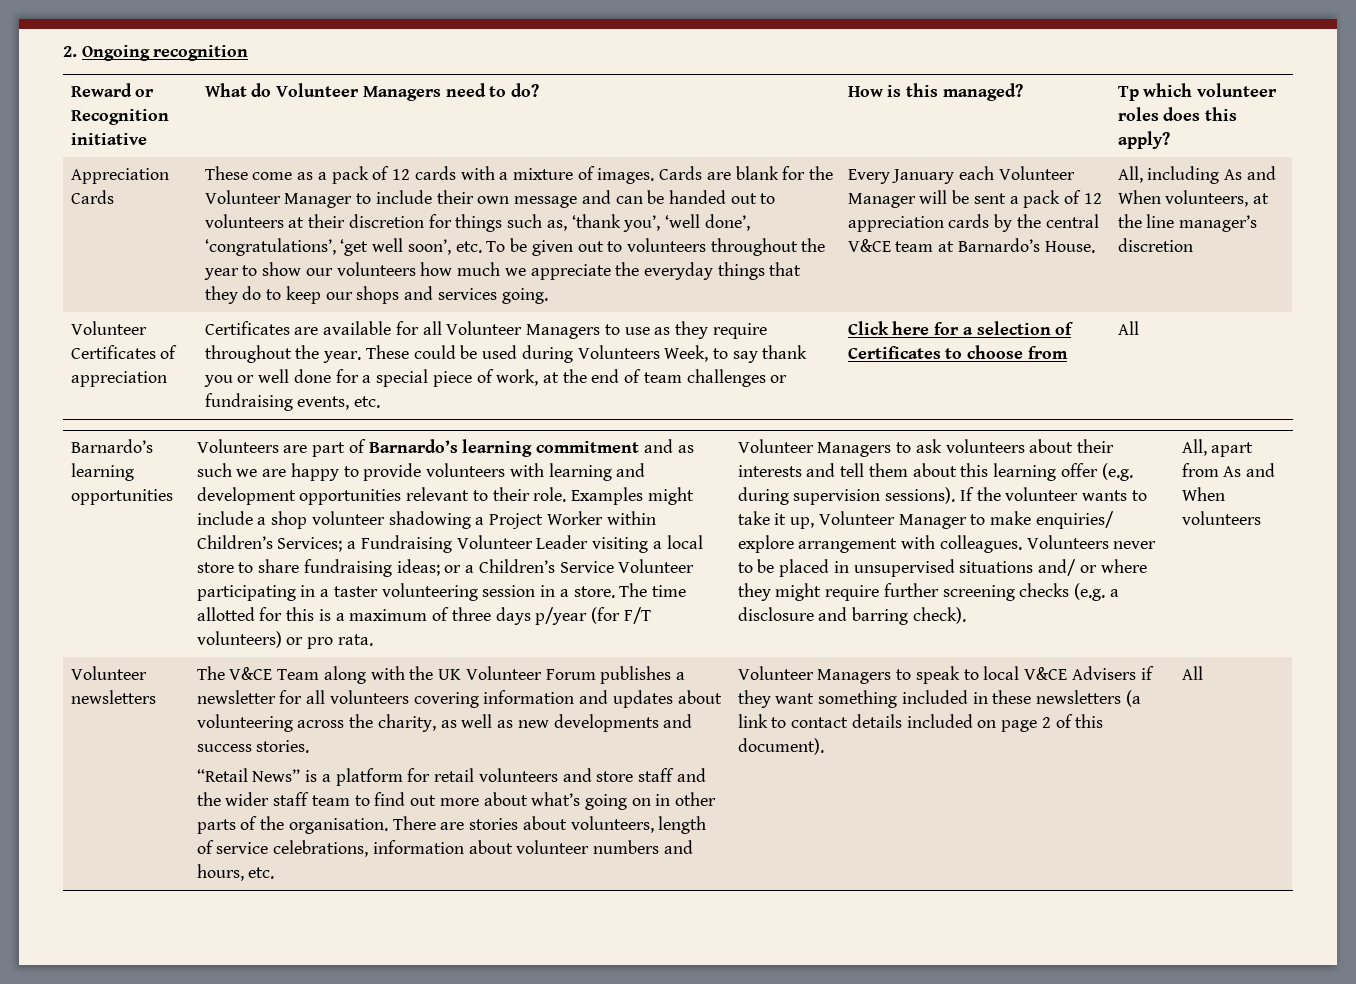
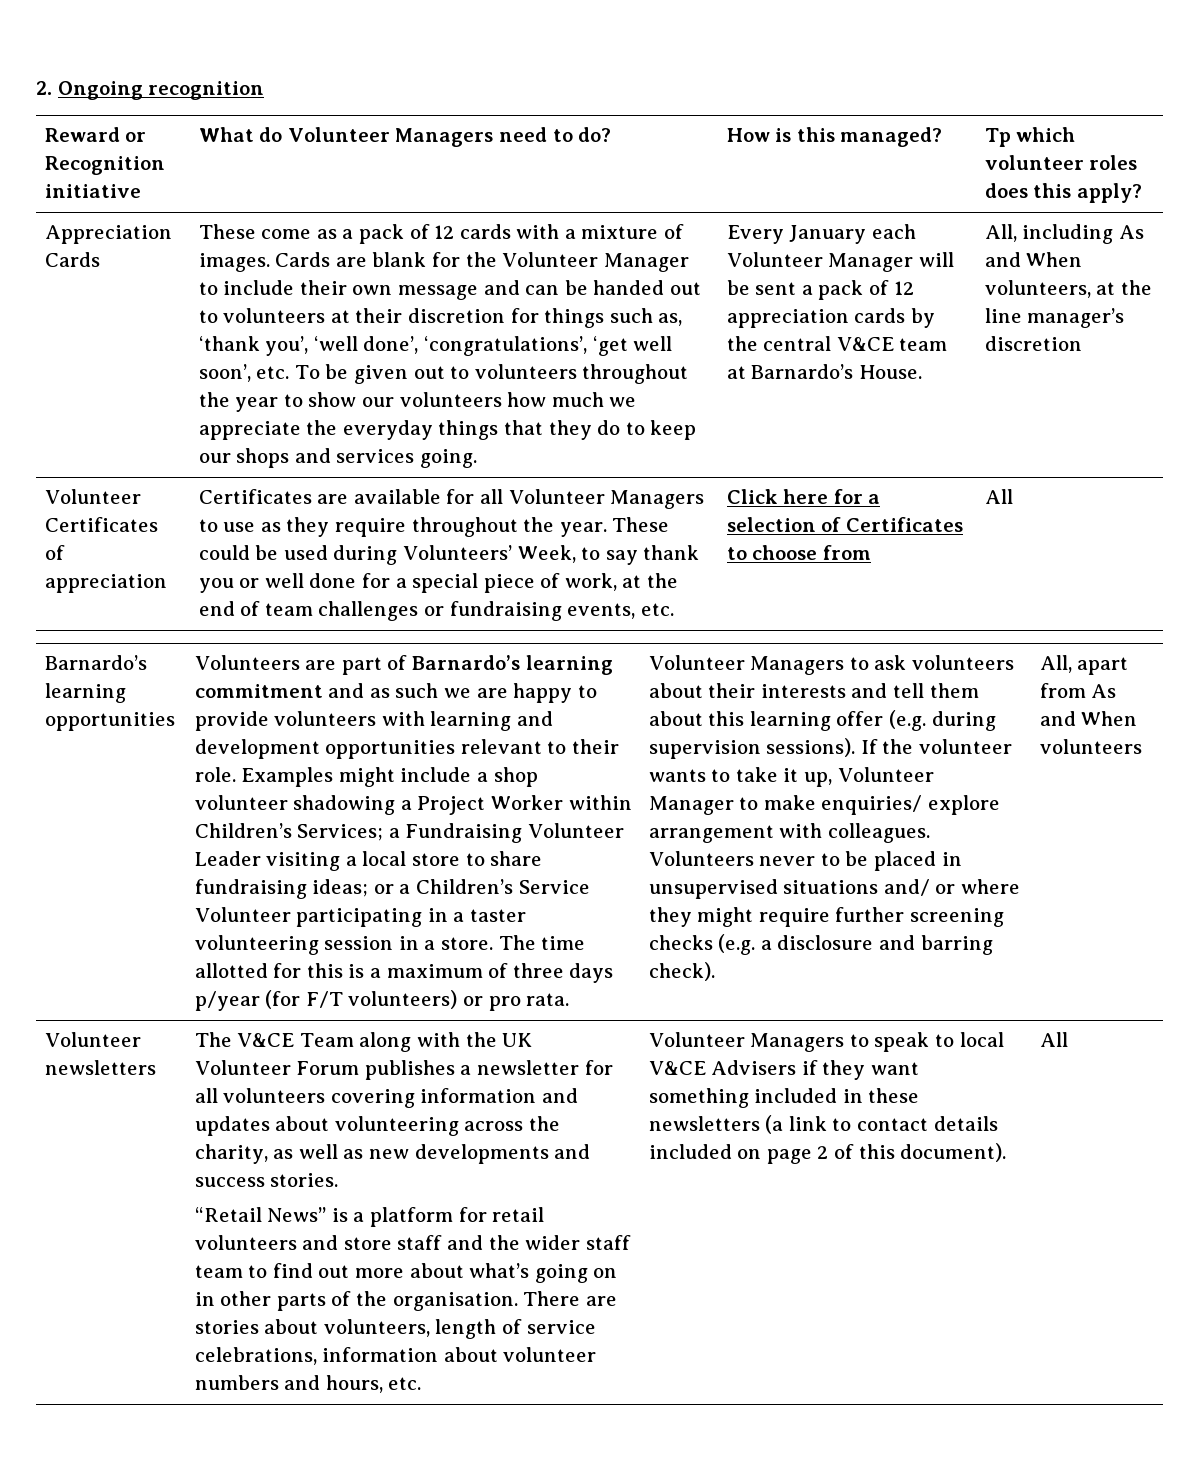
- These could be used during Volunteers Week, to say thank you or well done for a special piece of work, at the end of team challenges or fundraising events, etc.
+ These could be used during Volunteers’ Week, to say thank you or well done for a special piece of work, at the end of team challenges or fundraising events, etc.

